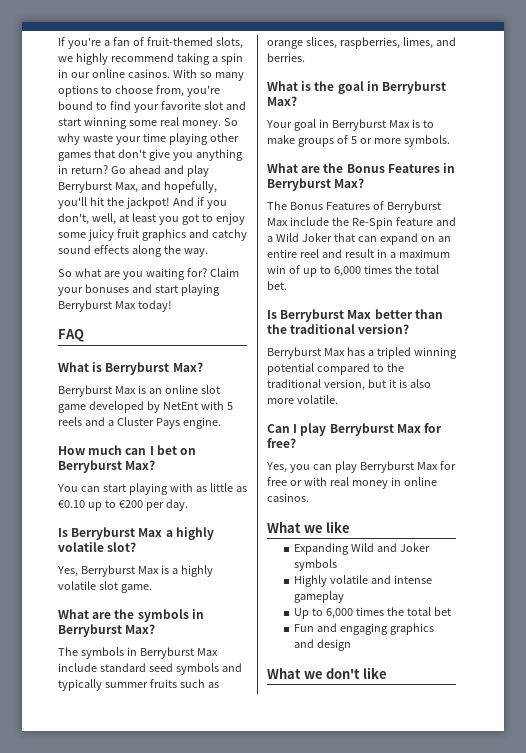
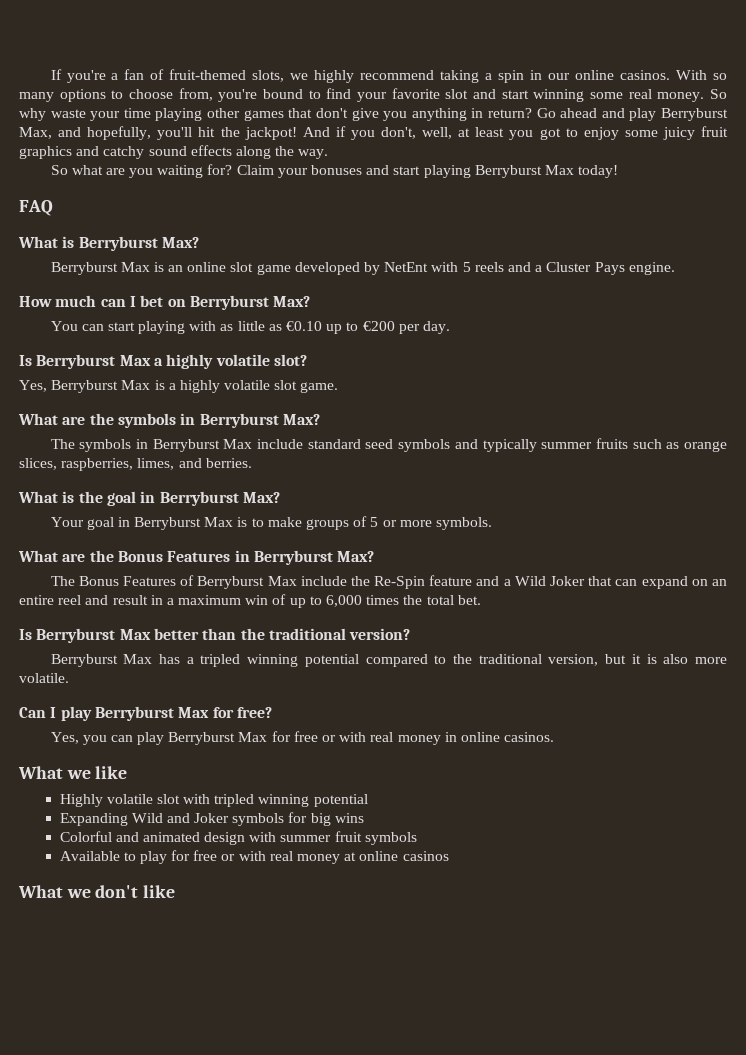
+ Highly volatile slot with tripled winning potential
- Expanding Wild and Joker symbols
- Highly volatile and intense gameplay
- Up to 6,000 times the total bet
- Fun and engaging graphics and design
+ Expanding Wild and Joker symbols for big wins
+ Colorful and animated design with summer fruit symbols
+ Available to play for free or with real money at online casinos

